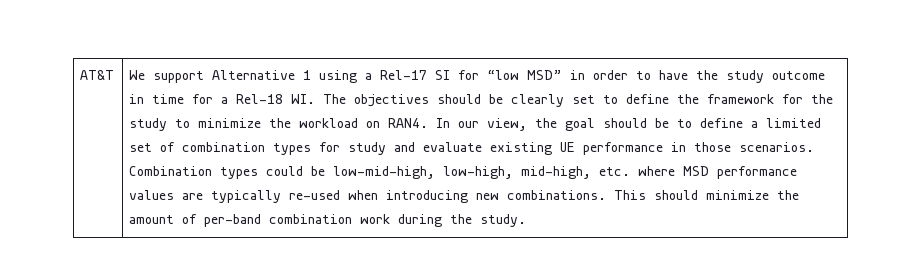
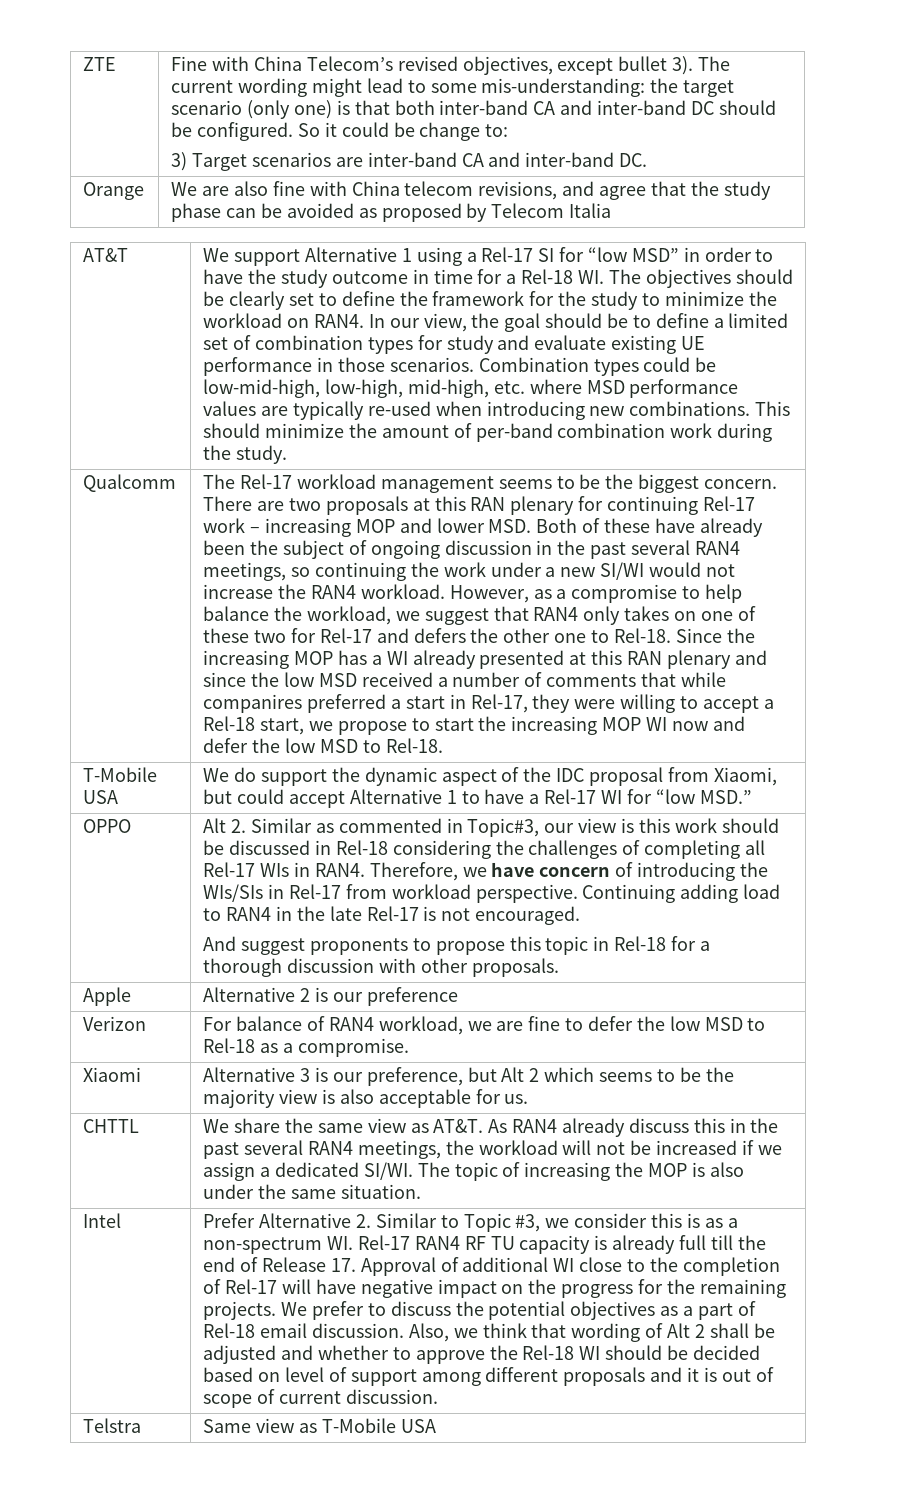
+ ZTE | Fine with China Telecom’s revised objectives, except bullet 3). The current wording might lead to some mis-understanding: the target scenario (only one) is that both inter-band CA and inter-band DC should be configured. So it could be change to:
+ 3) Target scenarios are inter-band CA and inter-band DC.
+ Orange | We are also fine with China telecom revisions, and agree that the study phase can be avoided as proposed by Telecom Italia
+ Qualcomm | The Rel-17 workload management seems to be the biggest concern. There are two proposals at this RAN plenary for continuing Rel-17 work – increasing MOP and lower MSD. Both of these have already been the subject of ongoing discussion in the past several RAN4 meetings, so continuing the work under a new SI/WI would not increase the RAN4 workload. However, as a compromise to help balance the workload, we suggest that RAN4 only takes on one of these two for Rel-17 and defers the other one to Rel-18. Since the increasing MOP has a WI already presented at this RAN plenary and since the low MSD received a number of comments that while companires preferred a start in Rel-17, they were willing to accept a Rel-18 start, we propose to start the increasing MOP WI now and defer the low MSD to Rel-18.
+ T-Mobile USA | We do support the dynamic aspect of the IDC proposal from Xiaomi, but could accept Alternative 1 to have a Rel-17 WI for “low MSD.”
+ OPPO | Alt 2. Similar as commented in Topic#3, our view is this work should be discussed in Rel-18 considering the challenges of completing all Rel-17 WIs in RAN4. Therefore, we have concern of introducing the WIs/SIs in Rel-17 from workload perspective. Continuing adding load to RAN4 in the late Rel-17 is not encouraged.
+ And suggest proponents to propose this topic in Rel-18 for a thorough discussion with other proposals.
+ Apple | Alternative 2 is our preference
+ Verizon | For balance of RAN4 workload, we are fine to defer the low MSD to Rel-18 as a compromise.
+ Xiaomi | Alternative 3 is our preference, but Alt 2 which seems to be the majority view is also acceptable for us.
+ CHTTL | We share the same view as AT&T. As RAN4 already discuss this in the past several RAN4 meetings, the workload will not be increased if we assign a dedicated SI/WI. The topic of increasing the MOP is also under the same situation.
+ Intel | Prefer Alternative 2. Similar to Topic #3, we consider this is as a non-spectrum WI. Rel-17 RAN4 RF TU capacity is already full till the end of Release 17. Approval of additional WI close to the completion of Rel-17 will have negative impact on the progress for the remaining projects. We prefer to discuss the potential objectives as a part of Rel-18 email discussion. Also, we think that wording of Alt 2 shall be adjusted and whether to approve the Rel-18 WI should be decided based on level of support among different proposals and it is out of scope of current discussion.
+ Telstra | Same view as T-Mobile USA

